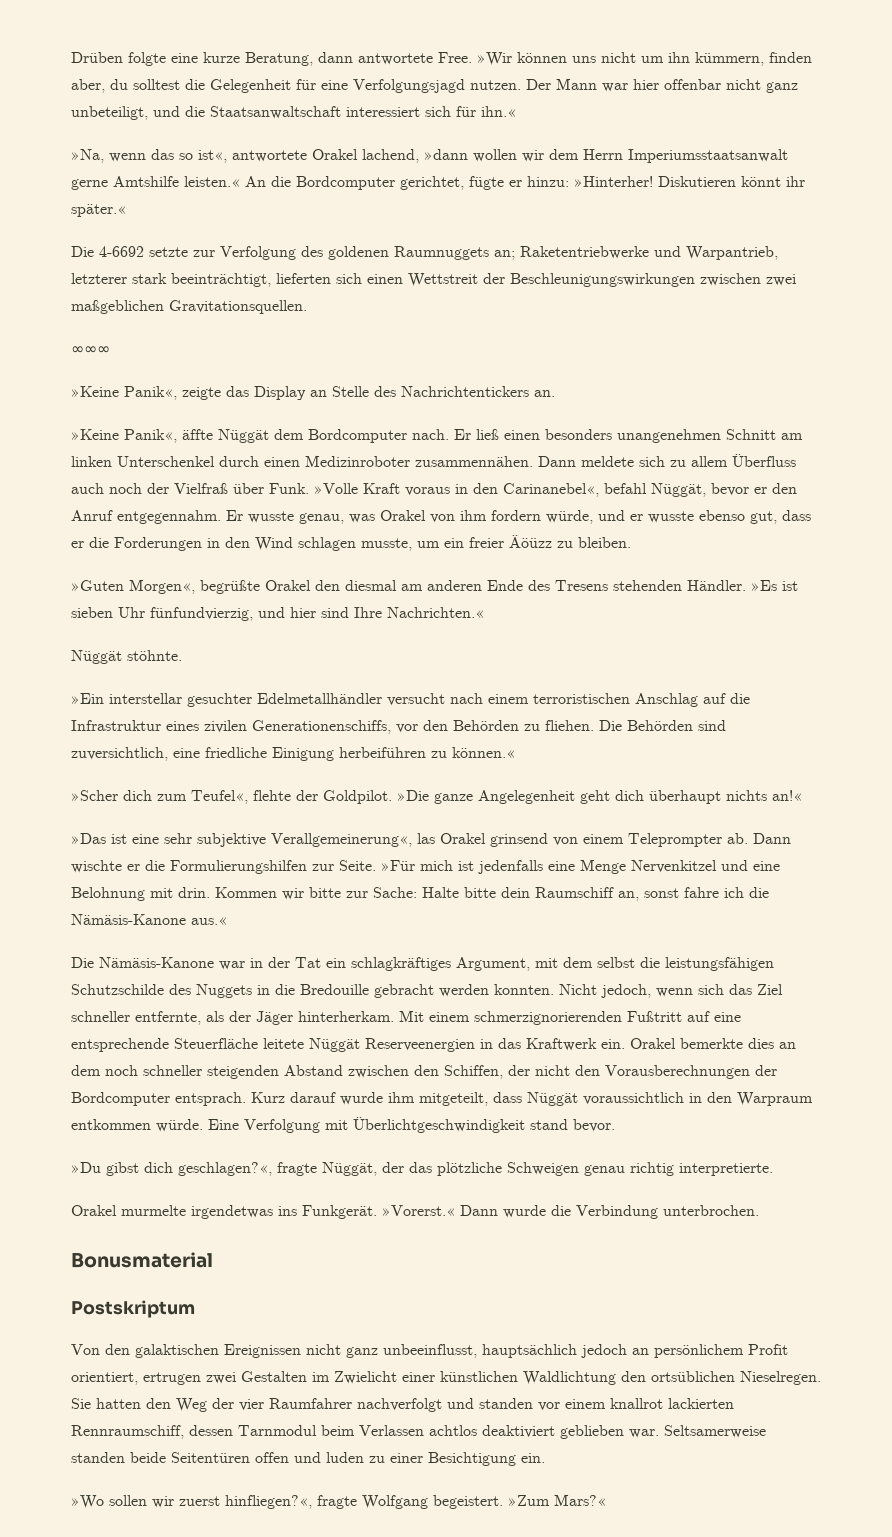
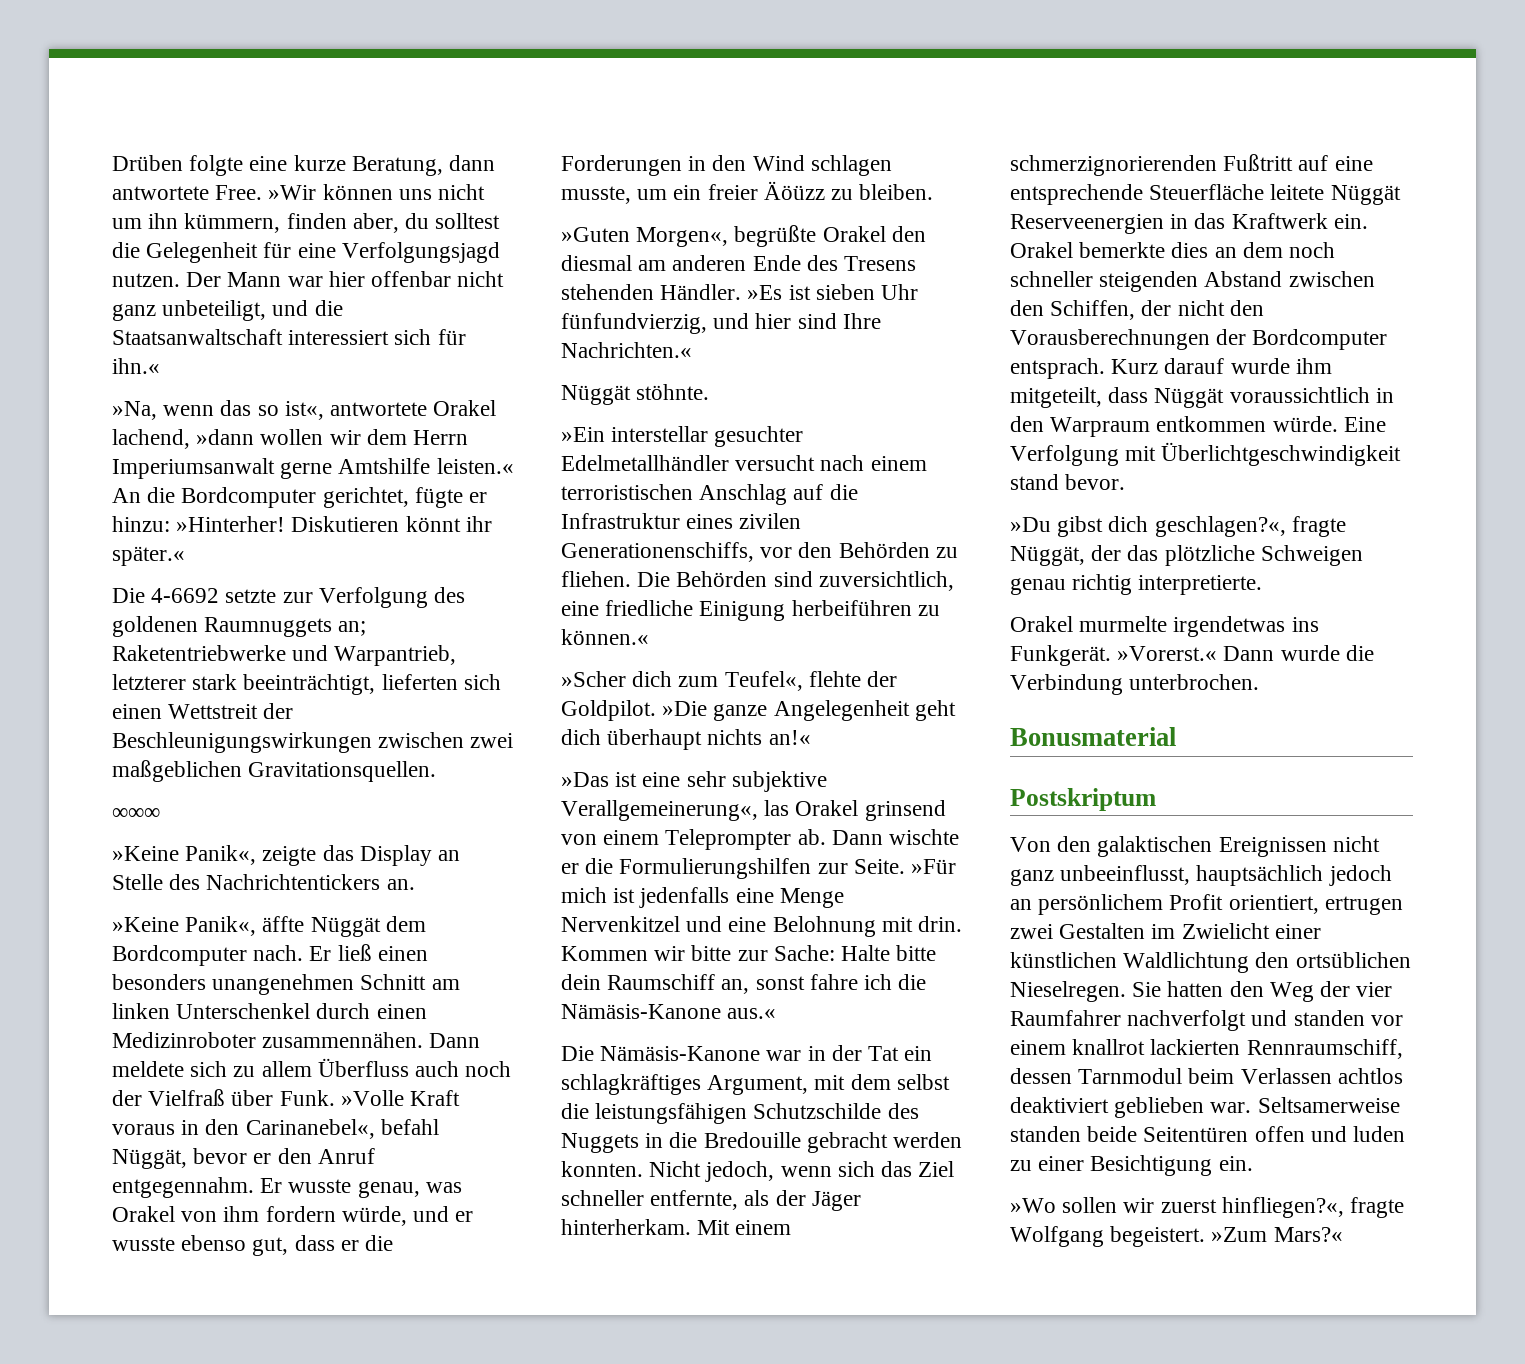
- »Na, wenn das so ist«, antwortete Orakel lachend, »dann wollen wir dem Herrn Imperiumsstaatsanwalt gerne Amtshilfe leisten.« An die Bordcomputer gerichtet, fügte er hinzu: »Hinterher!
+ »Na, wenn das so ist«, antwortete Orakel lachend, »dann wollen wir dem Herrn Imperiumsanwalt gerne Amtshilfe leisten.« An die Bordcomputer gerichtet, fügte er hinzu: »Hinterher!

